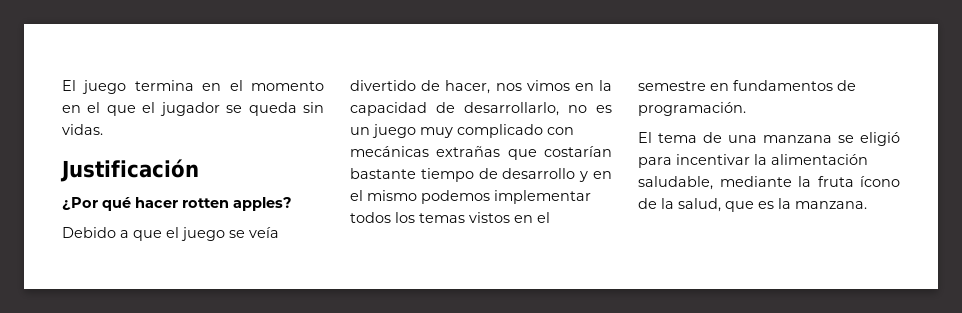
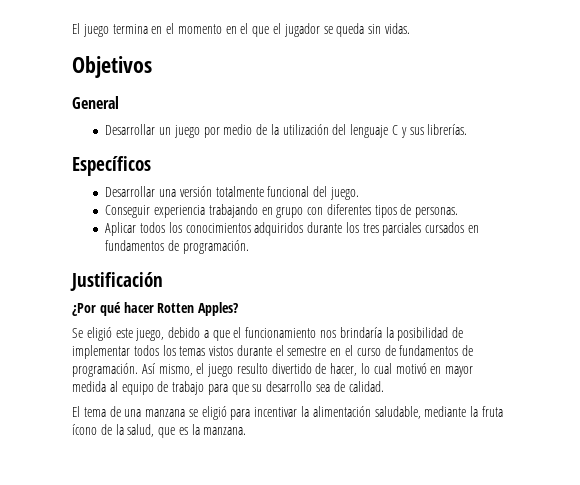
+ Objetivos
+ General
+ Desarrollar un juego por medio de la utilización del lenguaje C y sus librerías.
+ Específicos
+ Desarrollar una versión totalmente funcional del juego.
+ Conseguir experiencia trabajando en grupo con diferentes tipos de personas.
+ Aplicar todos los conocimientos adquiridos durante los tres parciales cursados en fundamentos de programación.
  Justificación
- ¿Por qué hacer rotten apples?
- Debido a que el juego se veía divertido de hacer, nos vimos en la capacidad de desarrollarlo, no es un juego muy complicado con mecánicas extrañas que costarían bastante tiempo de desarrollo y en el mismo podemos implementar todos los temas vistos en el semestre en fundamentos de programación.
+ ¿Por qué hacer Rotten Apples?
+ Se eligió este juego, debido a que el funcionamiento nos brindaría la posibilidad de implementar todos los temas vistos durante el semestre en el curso de fundamentos de programación. Así mismo, el juego resulto divertido de hacer, lo cual motivó en mayor medida al equipo de trabajo para que su desarrollo sea de calidad.

